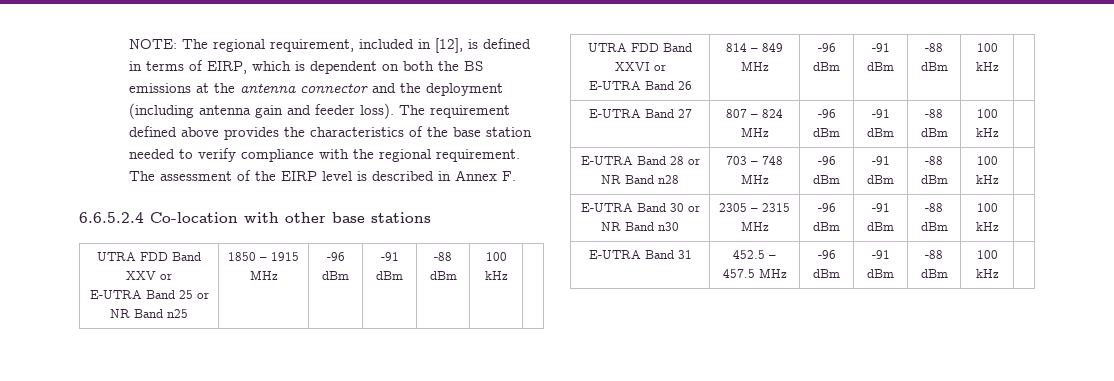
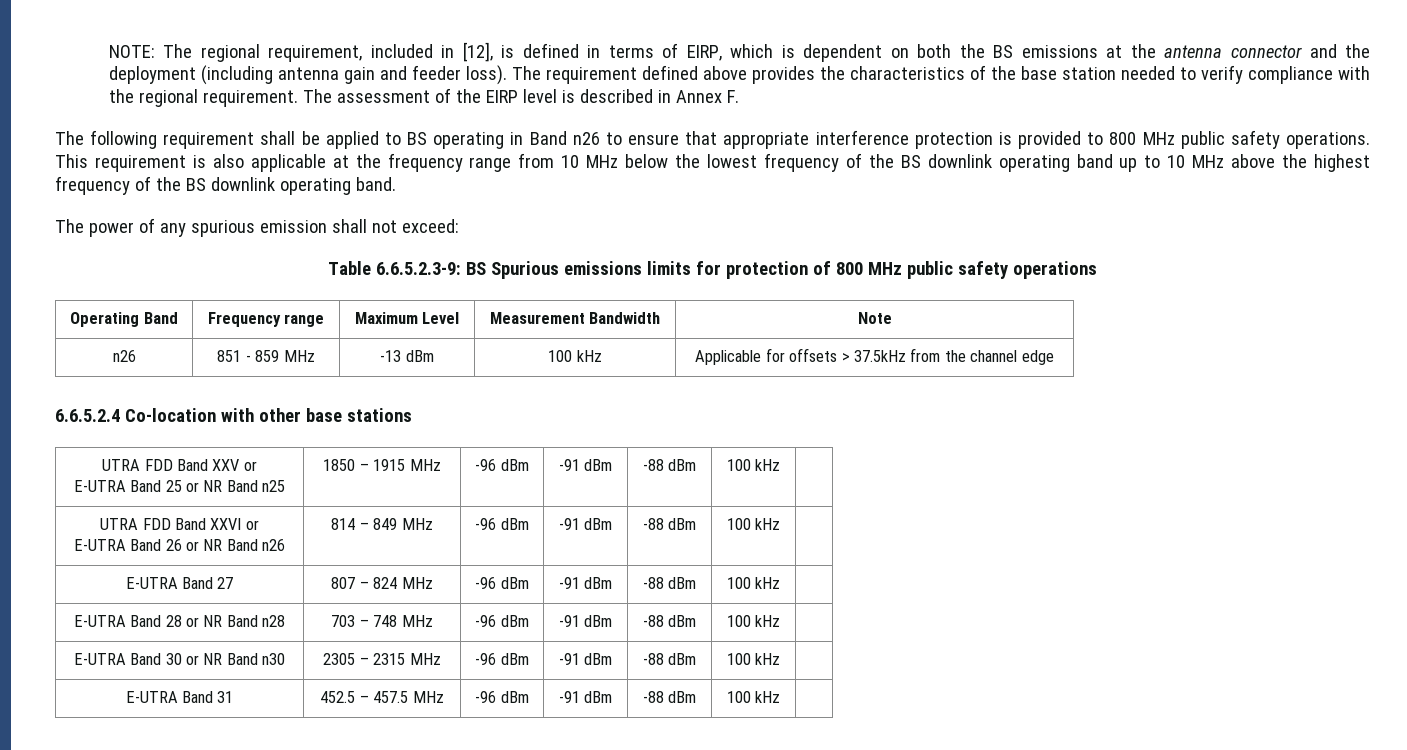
+ The following requirement shall be applied to BS operating in Band n26 to ensure that appropriate interference protection is provided to 800 MHz public safety operations. This requirement is also applicable at the frequency range from 10 MHz below the lowest frequency of the BS downlink operating band up to 10 MHz above the highest frequency of the BS downlink operating band.
+ The power of any spurious emission shall not exceed:
+ Table 6.6.5.2.3-9: BS Spurious emissions limits for protection of 800 MHz public safety operations
+ Operating Band | Frequency range | Maximum Level | Measurement Bandwidth | Note
+ n26 | 851 - 859 MHz | -13 dBm | 100 kHz | Applicable for offsets > 37.5kHz from the channel edge
  UTRA FDD Band XXVI or
- E-UTRA Band 26 | 814 – 849 MHz | -96 dBm | -91 dBm | -88 dBm | 100 kHz |
+ E-UTRA Band 26 or NR Band n26 | 814 – 849 MHz | -96 dBm | -91 dBm | -88 dBm | 100 kHz |

